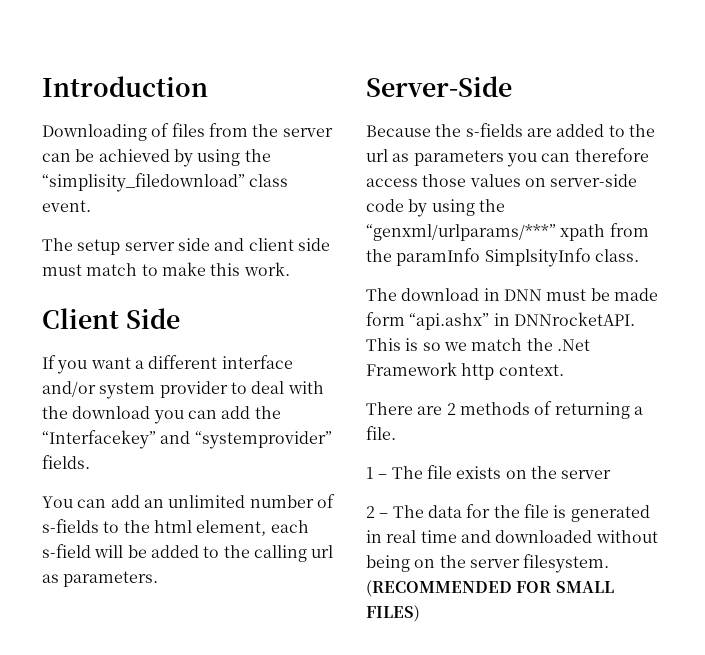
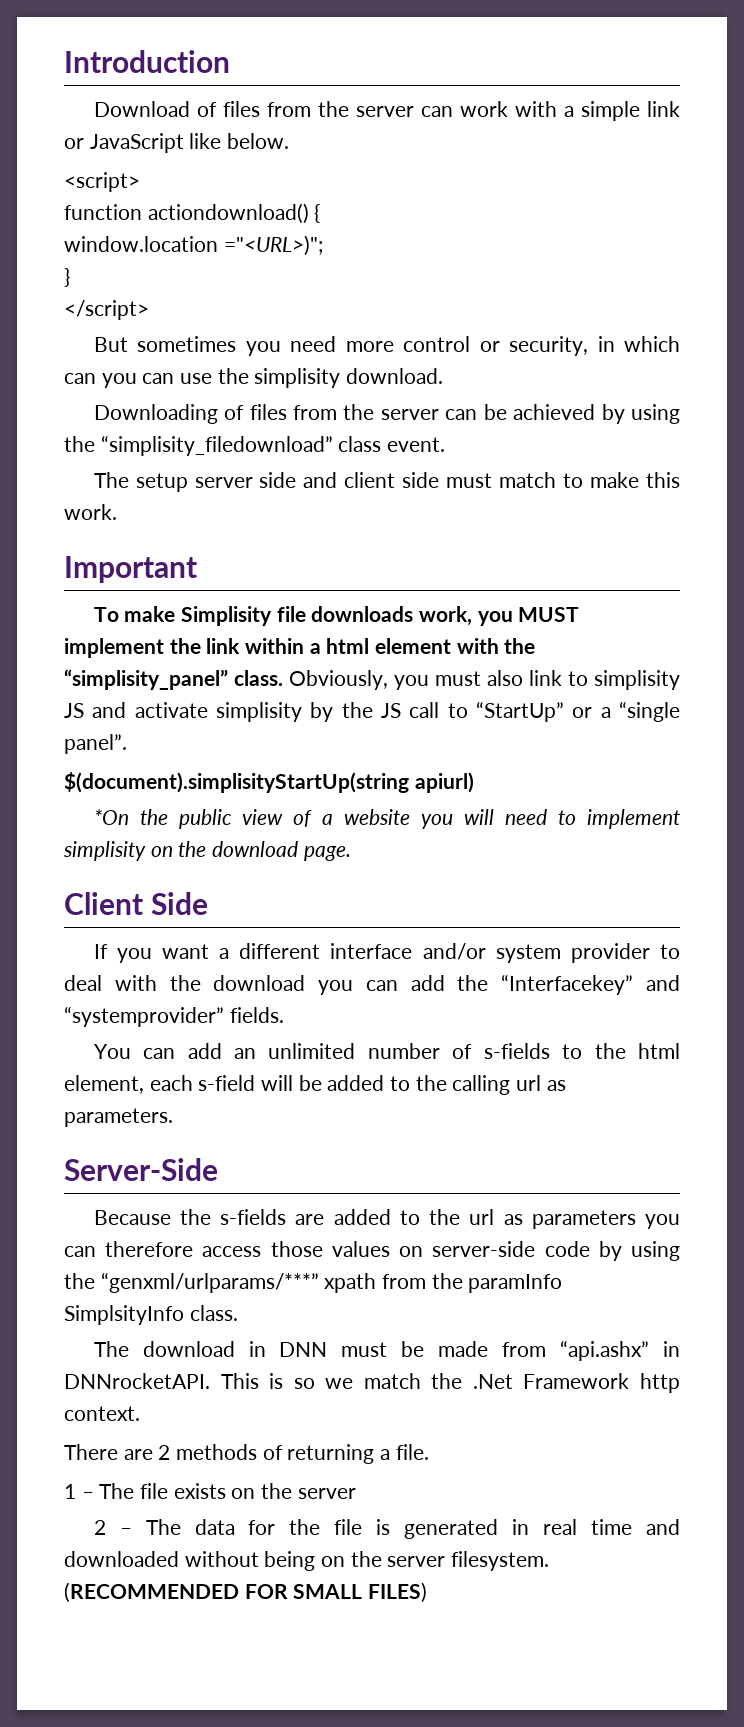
+ Download of files from the server can work with a simple link or JavaScript like below.
+ <script>
+ function actiondownload() {
+ window.location ="<URL>)";
+ }
+ </script>
+ But sometimes you need more control or security, in which can you can use the simplisity download.
+ Important
+ To make Simplisity file downloads work, you MUST implement the link within a html element with the “simplisity_panel” class. Obviously, you must also link to simplisity JS and activate simplisity by the JS call to “StartUp” or a “single panel”.
+ $(document).simplisityStartUp(string apiurl)
+ *On the public view of a website you will need to implement simplisity on the download page.
- The download in DNN must be made form “api.ashx” in DNNrocketAPI.
+ The download in DNN must be made from “api.ashx” in DNNrocketAPI.

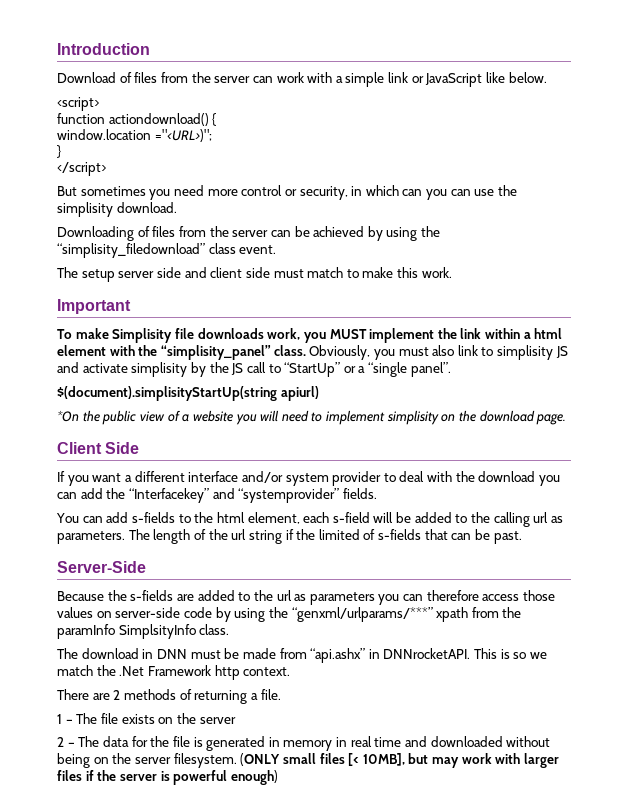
- You can add an unlimited number of s-fields to the html element, each s-field will be added to the calling url as parameters.
+ You can add s-fields to the html element, each s-field will be added to the calling url as parameters. The length of the url string if the limited of s-fields that can be past.
- 2 – The data for the file is generated in real time and downloaded without being on the server filesystem.
+ 2 – The data for the file is generated in memory in real time and downloaded without being on the server filesystem.
- (RECOMMENDED FOR SMALL FILES)
+ (ONLY small files [< 10MB], but may work with larger files if the server is powerful enough)

